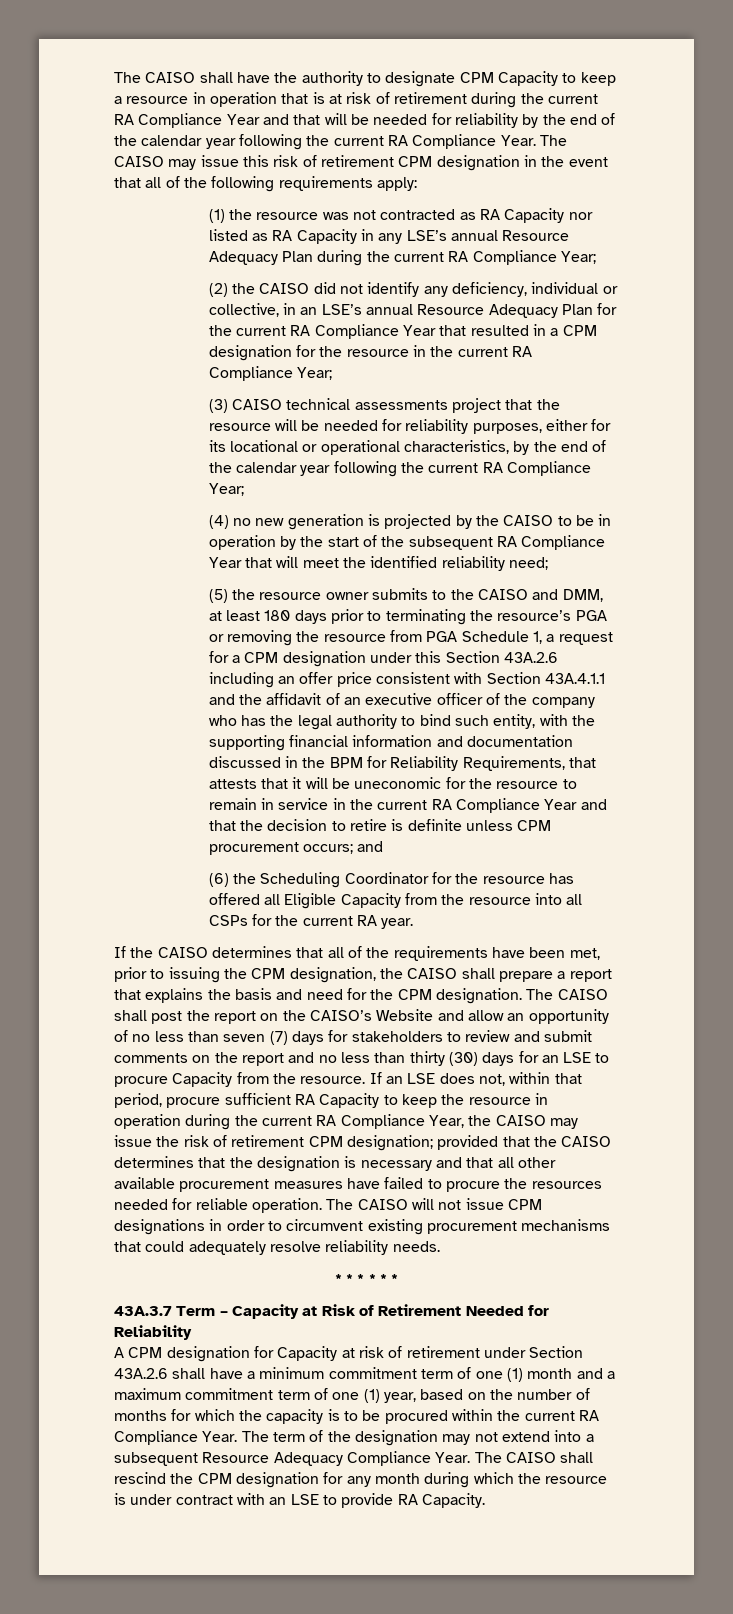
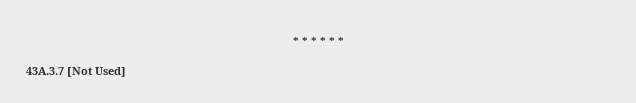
- The CAISO shall have the authority to designate CPM Capacity to keep a resource in operation that is at risk of retirement during the current RA Compliance Year and that will be needed for reliability by the end of the calendar year following the current RA Compliance Year. The CAISO may issue this risk of retirement CPM designation in the event that all of the following requirements apply:
- (1) the resource was not contracted as RA Capacity nor listed as RA Capacity in any LSE’s annual Resource Adequacy Plan during the current RA Compliance Year;
- (2) the CAISO did not identify any deficiency, individual or collective, in an LSE’s annual Resource Adequacy Plan for the current RA Compliance Year that resulted in a CPM designation for the resource in the current RA Compliance Year;
- (3) CAISO technical assessments project that the resource will be needed for reliability purposes, either for its locational or operational characteristics, by the end of the calendar year following the current RA Compliance Year;
- (4) no new generation is projected by the CAISO to be in operation by the start of the subsequent RA Compliance Year that will meet the identified reliability need;
- (5) the resource owner submits to the CAISO and DMM, at least 180 days prior to terminating the resource’s PGA or removing the resource from PGA Schedule 1, a request for a CPM designation under this Section 43A.2.6 including an offer price consistent with Section 43A.4.1.1 and the affidavit of an executive officer of the company who has the legal authority to bind such entity, with the supporting financial information and documentation discussed in the BPM for Reliability Requirements, that attests that it will be uneconomic for the resource to remain in service in the current RA Compliance Year and that the decision to retire is definite unless CPM procurement occurs; and
- (6) the Scheduling Coordinator for the resource has offered all Eligible Capacity from the resource into all CSPs for the current RA year.
- If the CAISO determines that all of the requirements have been met, prior to issuing the CPM designation, the CAISO shall prepare a report that explains the basis and need for the CPM designation. The CAISO shall post the report on the CAISO’s Website and allow an opportunity of no less than seven (7) days for stakeholders to review and submit comments on the report and no less than thirty (30) days for an LSE to procure Capacity from the resource. If an LSE does not, within that period, procure sufficient RA Capacity to keep the resource in operation during the current RA Compliance Year, the CAISO may issue the risk of retirement CPM designation; provided that the CAISO determines that the designation is necessary and that all other available procurement measures have failed to procure the resources needed for reliable operation. The CAISO will not issue CPM designations in order to circumvent existing procurement mechanisms that could adequately resolve reliability needs.
- 43A.3.7 Term – Capacity at Risk of Retirement Needed for Reliability
- A CPM designation for Capacity at risk of retirement under Section 43A.2.6 shall have a minimum commitment term of one (1) month and a maximum commitment term of one (1) year, based on the number of months for which the capacity is to be procured within the current RA Compliance Year. The term of the designation may not extend into a subsequent Resource Adequacy Compliance Year. The CAISO shall rescind the CPM designation for any month during which the resource is under contract with an LSE to provide RA Capacity.
+ 43A.3.7 [Not Used]

